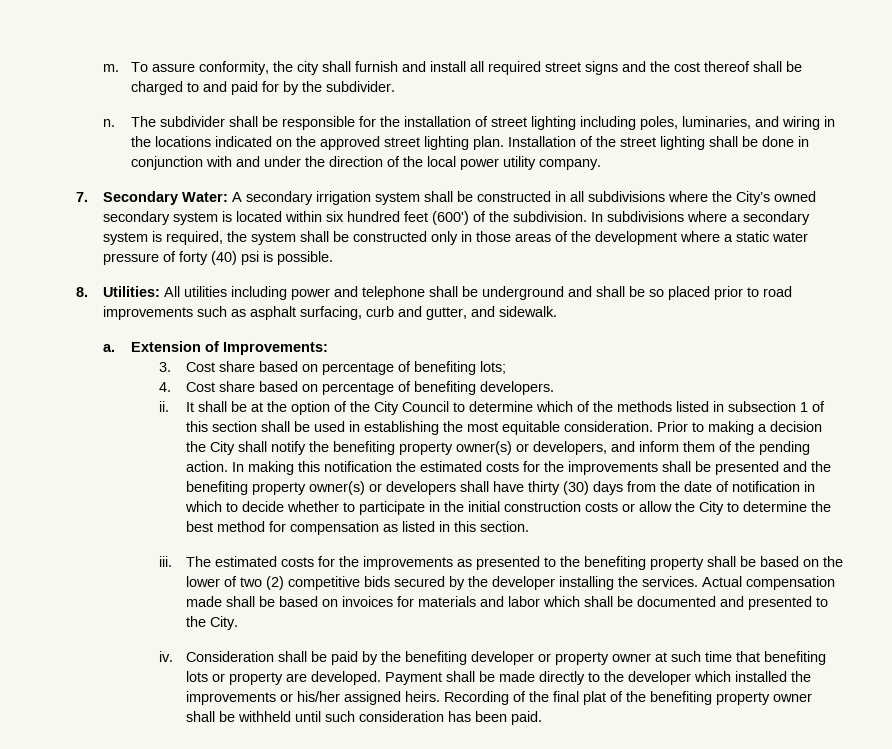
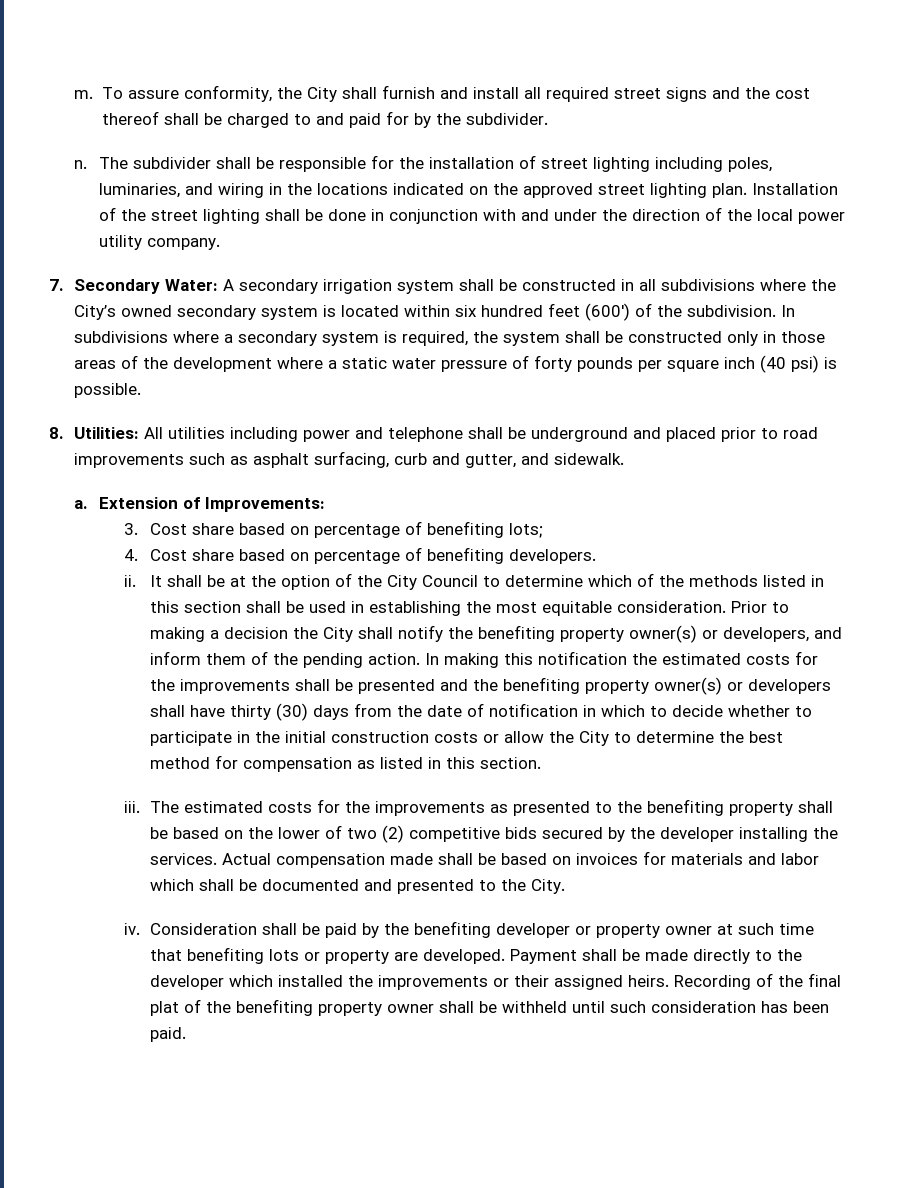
- To assure conformity, the city shall furnish and install all required street signs and the cost thereof shall be charged to and paid for by the subdivider.
+ To assure conformity, the City shall furnish and install all required street signs and the cost thereof shall be charged to and paid for by the subdivider.
- In subdivisions where a secondary system is required, the system shall be constructed only in those areas of the development where a static water pressure of forty (40) psi is possible.
+ In subdivisions where a secondary system is required, the system shall be constructed only in those areas of the development where a static water pressure of forty pounds per square inch (40 psi) is possible.
- 8. Utilities: All utilities including power and telephone shall be underground and shall be so placed prior to road improvements such as asphalt surfacing, curb and gutter, and sidewalk.
+ 8. Utilities: All utilities including power and telephone shall be underground and placed prior to road improvements such as asphalt surfacing, curb and gutter, and sidewalk.
- It shall be at the option of the City Council to determine which of the methods listed in subsection 1 of this section shall be used in establishing the most equitable consideration.
+ It shall be at the option of the City Council to determine which of the methods listed in this section shall be used in establishing the most equitable consideration.
- Payment shall be made directly to the developer which installed the improvements or his/her assigned heirs.
+ Payment shall be made directly to the developer which installed the improvements or their assigned heirs.

